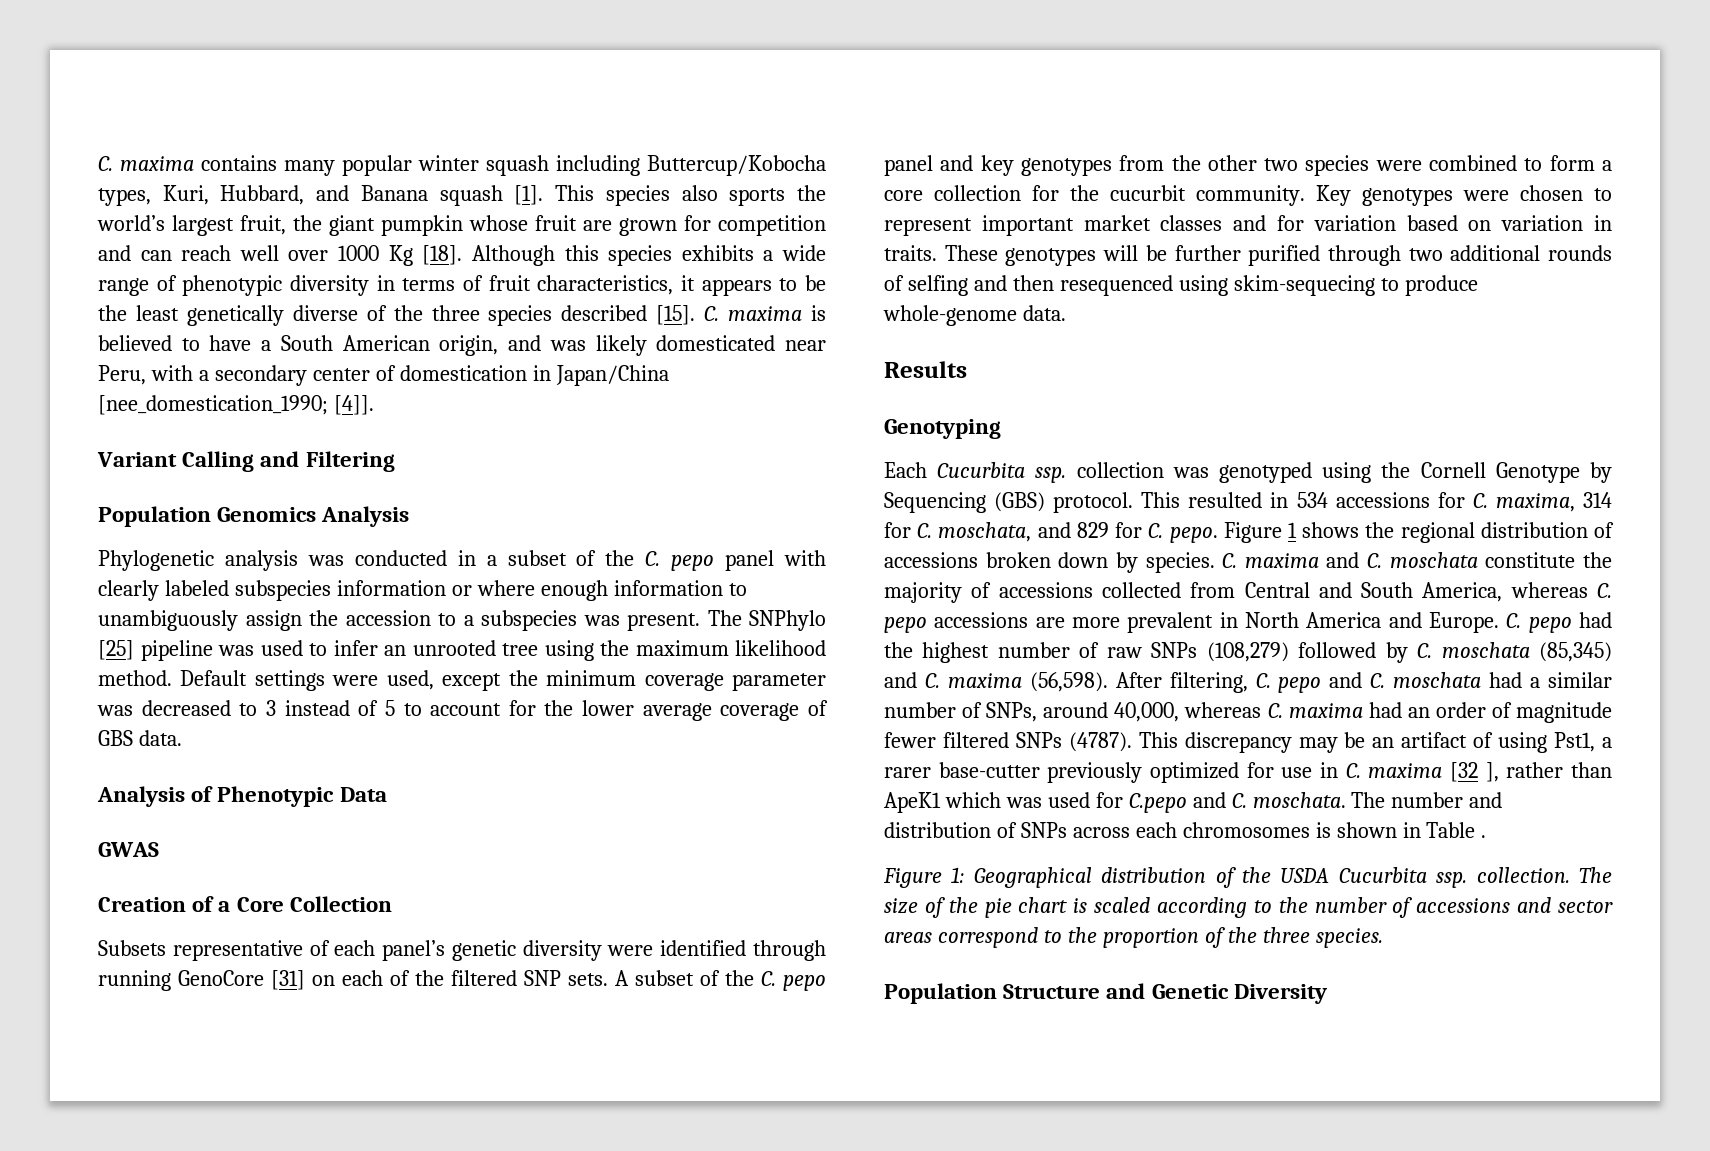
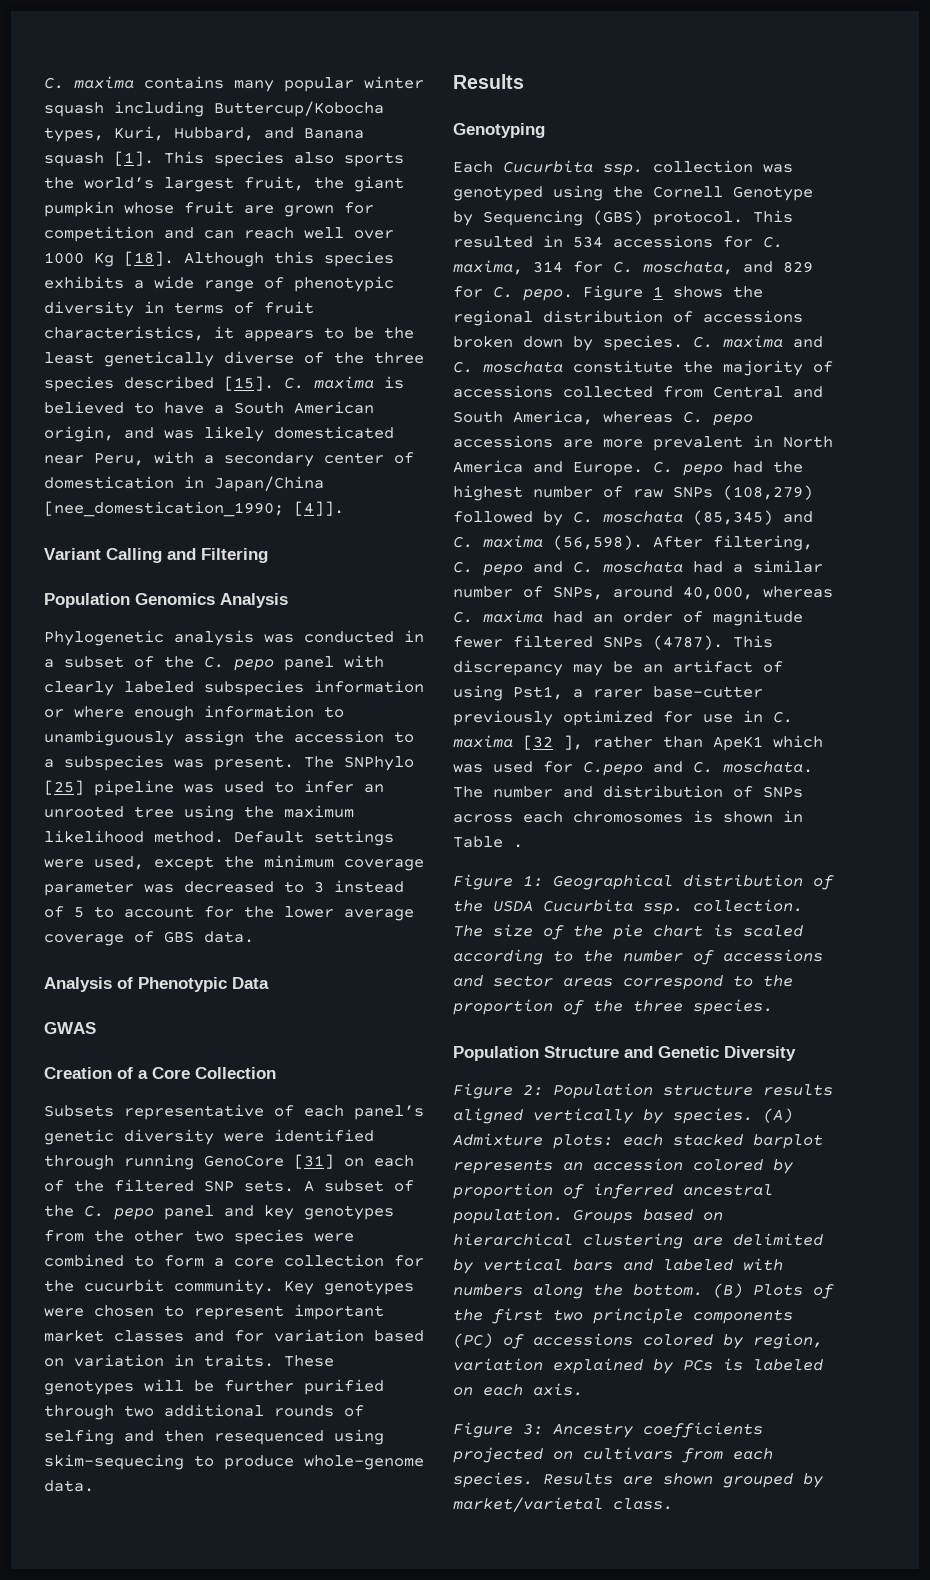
+ Figure 2: Population structure results aligned vertically by species. (A) Admixture plots: each stacked barplot represents an accession colored by proportion of inferred ancestral population. Groups based on hierarchical clustering are delimited by vertical bars and labeled with numbers along the bottom. (B) Plots of the first two principle components (PC) of accessions colored by region, variation explained by PCs is labeled on each axis.
+ Figure 3: Ancestry coefficients projected on cultivars from each species. Results are shown grouped by market/varietal class.

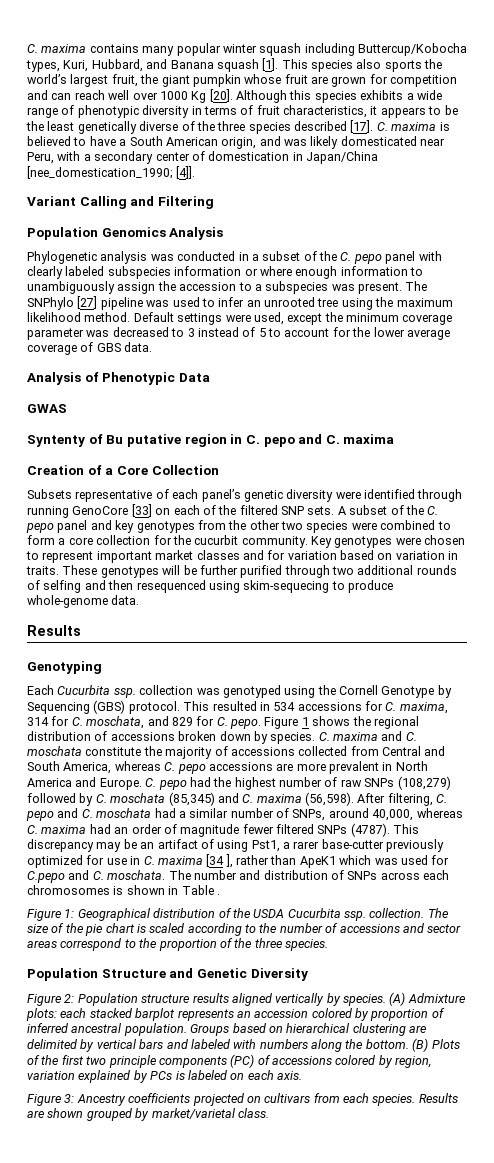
- This species also sports the world’s largest fruit, the giant pumpkin whose fruit are grown for competition and can reach well over 1000 Kg [18].
+ This species also sports the world’s largest fruit, the giant pumpkin whose fruit are grown for competition and can reach well over 1000 Kg [20].
- Although this species exhibits a wide range of phenotypic diversity in terms of fruit characteristics, it appears to be the least genetically diverse of the three species described [15].
+ Although this species exhibits a wide range of phenotypic diversity in terms of fruit characteristics, it appears to be the least genetically diverse of the three species described [17].
- The SNPhylo [25] pipeline was used to infer an unrooted tree using the maximum likelihood method.
+ The SNPhylo [27] pipeline was used to infer an unrooted tree using the maximum likelihood method.
+ Syntenty of Bu putative region in C. pepo and C. maxima
- Subsets representative of each panel’s genetic diversity were identified through running GenoCore [31] on each of the filtered SNP sets.
+ Subsets representative of each panel’s genetic diversity were identified through running GenoCore [33] on each of the filtered SNP sets.
- This discrepancy may be an artifact of using Pst1, a rarer base-cutter previously optimized for use in C. maxima [32 ], rather than ApeK1 which was used for C.pepo and C. moschata.
+ This discrepancy may be an artifact of using Pst1, a rarer base-cutter previously optimized for use in C. maxima [34 ], rather than ApeK1 which was used for C.pepo and C. moschata.

